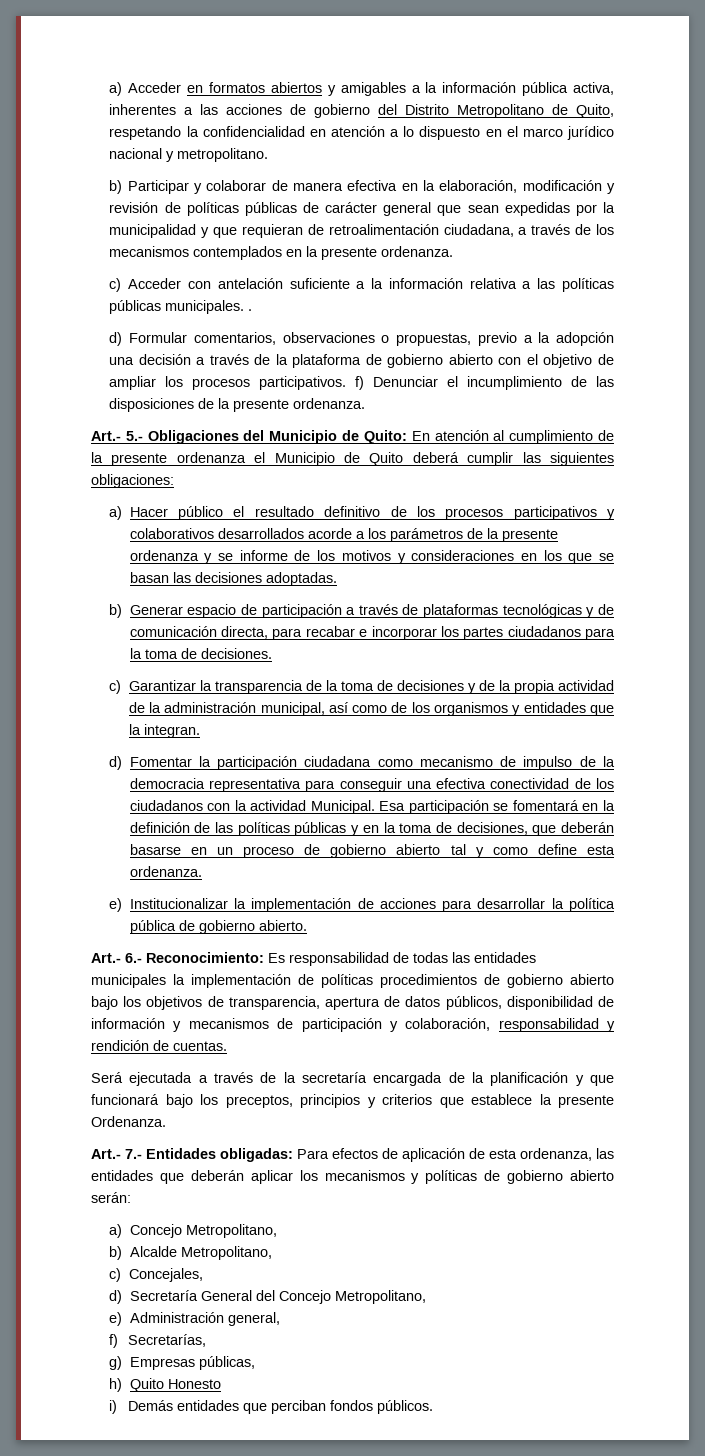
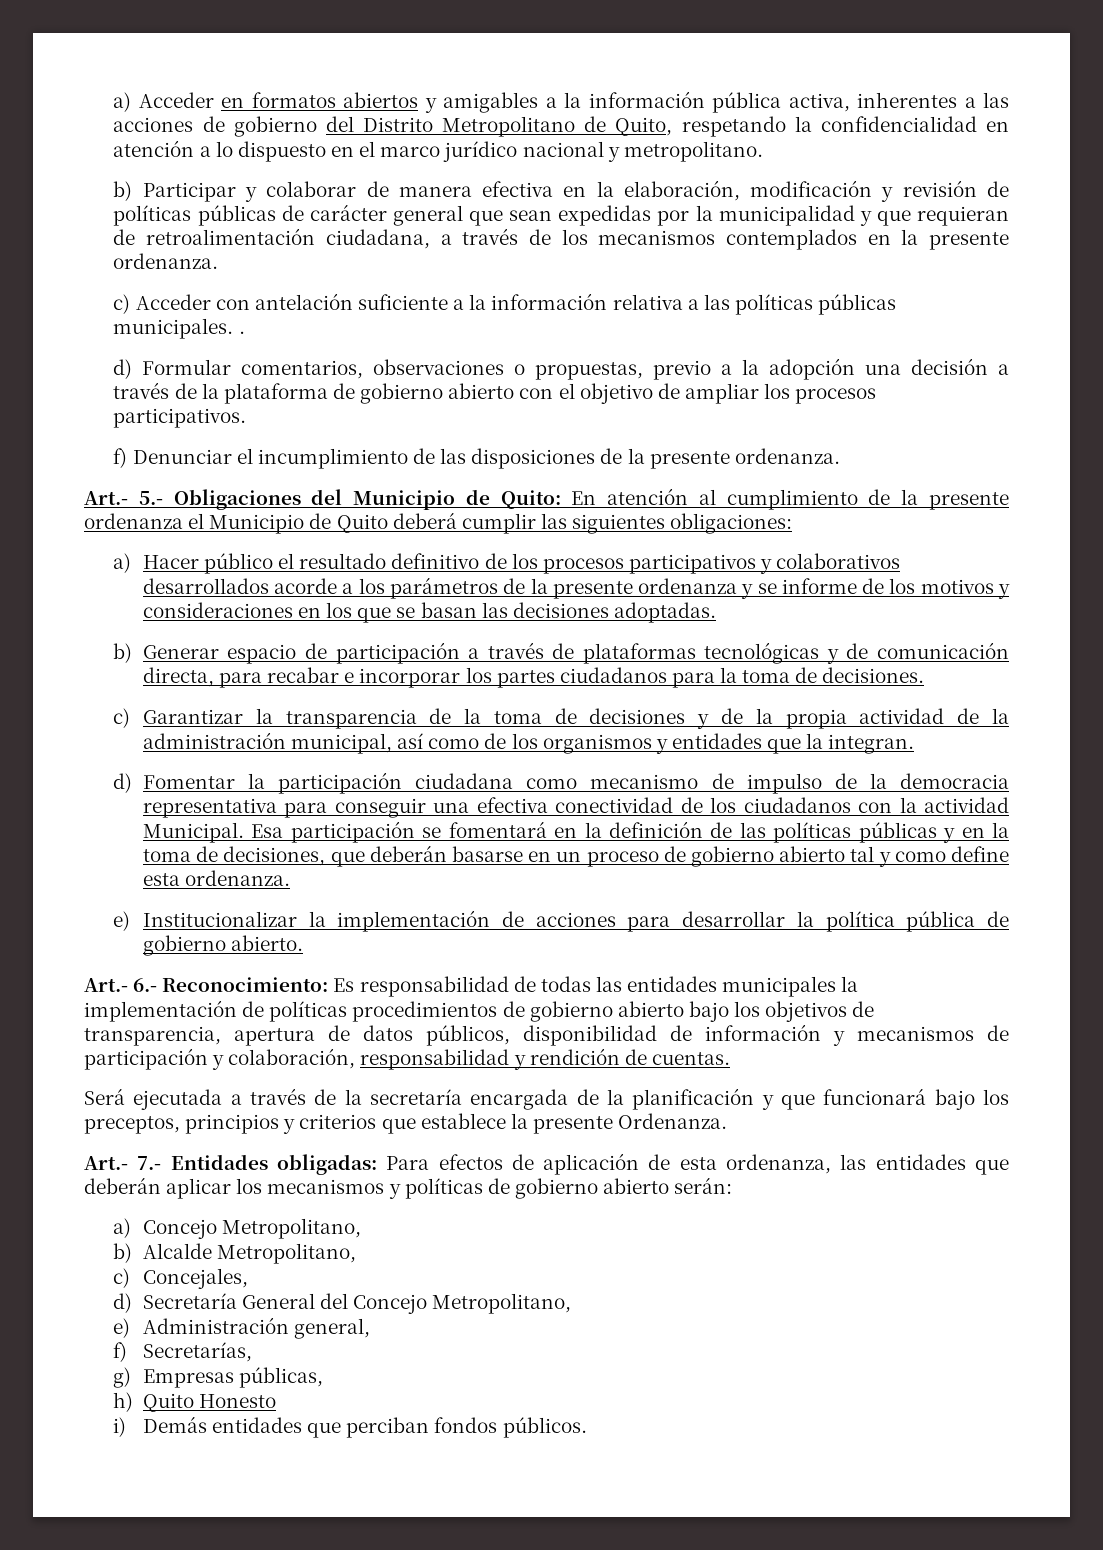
- d) Formular comentarios, observaciones o propuestas, previo a la adopción una decisión a través de la plataforma de gobierno abierto con el objetivo de ampliar los procesos participativos. f) Denunciar el incumplimiento de las disposiciones de la presente ordenanza.
+ d) Formular comentarios, observaciones o propuestas, previo a la adopción una decisión a través de la plataforma de gobierno abierto con el objetivo de ampliar los procesos participativos.
+ f) Denunciar el incumplimiento de las disposiciones de la presente ordenanza.

